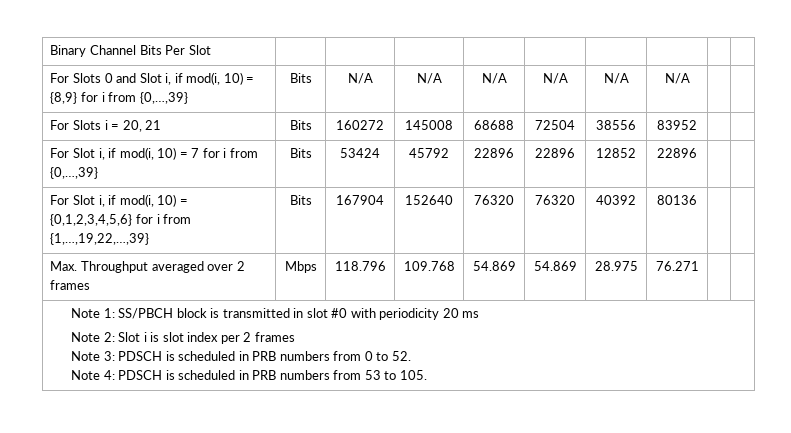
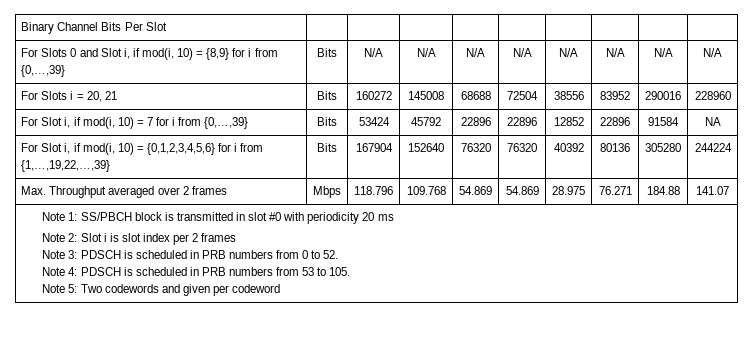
- For Slots 0 and Slot i, if mod(i, 10) = {8,9} for i from {0,…,39} | Bits | N/A | N/A | N/A | N/A | N/A | N/A | |
+ For Slots 0 and Slot i, if mod(i, 10) = {8,9} for i from {0,…,39} | Bits | N/A | N/A | N/A | N/A | N/A | N/A | N/A | N/A
- For Slots i = 20, 21 | Bits | 160272 | 145008 | 68688 | 72504 | 38556 | 83952 | |
+ For Slots i = 20, 21 | Bits | 160272 | 145008 | 68688 | 72504 | 38556 | 83952 | 290016 | 228960
- For Slot i, if mod(i, 10) = 7 for i from {0,…,39} | Bits | 53424 | 45792 | 22896 | 22896 | 12852 | 22896 | |
+ For Slot i, if mod(i, 10) = 7 for i from {0,…,39} | Bits | 53424 | 45792 | 22896 | 22896 | 12852 | 22896 | 91584 | NA
- For Slot i, if mod(i, 10) = {0,1,2,3,4,5,6} for i from {1,…,19,22,…,39} | Bits | 167904 | 152640 | 76320 | 76320 | 40392 | 80136 | |
+ For Slot i, if mod(i, 10) = {0,1,2,3,4,5,6} for i from {1,…,19,22,…,39} | Bits | 167904 | 152640 | 76320 | 76320 | 40392 | 80136 | 305280 | 244224
- Max. Throughput averaged over 2 frames | Mbps | 118.796 | 109.768 | 54.869 | 54.869 | 28.975 | 76.271 | |
+ Max. Throughput averaged over 2 frames | Mbps | 118.796 | 109.768 | 54.869 | 54.869 | 28.975 | 76.271 | 184.88 | 141.07
+ Note 5: Two codewords and given per codeword

